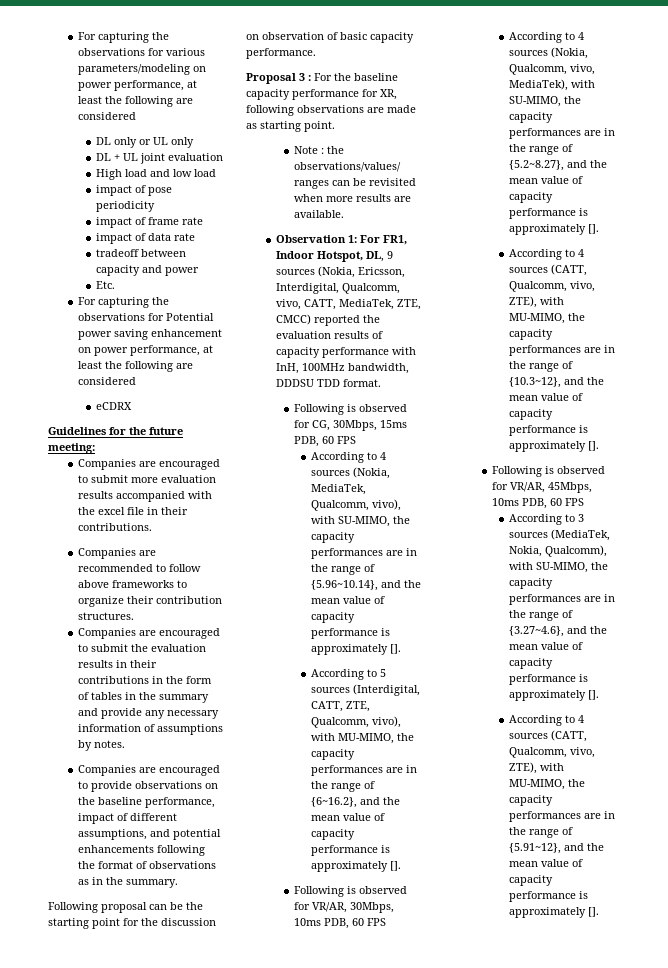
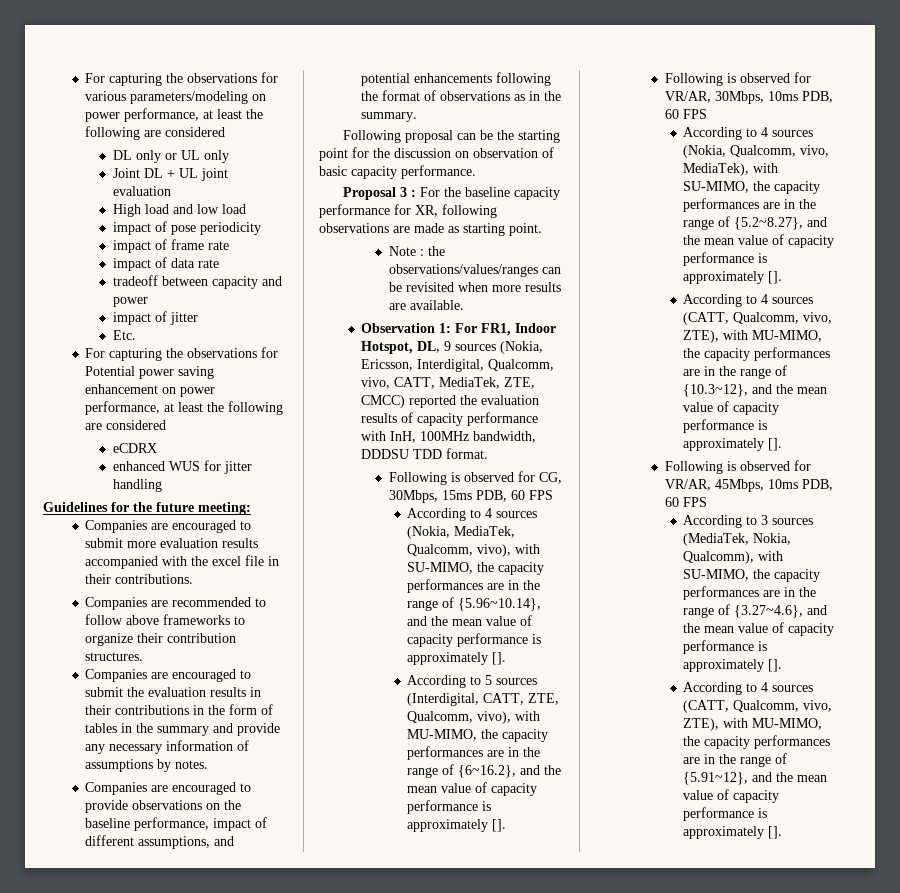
- DL + UL joint evaluation
+ Joint DL + UL joint evaluation
+ impact of jitter
+ enhanced WUS for jitter handling

